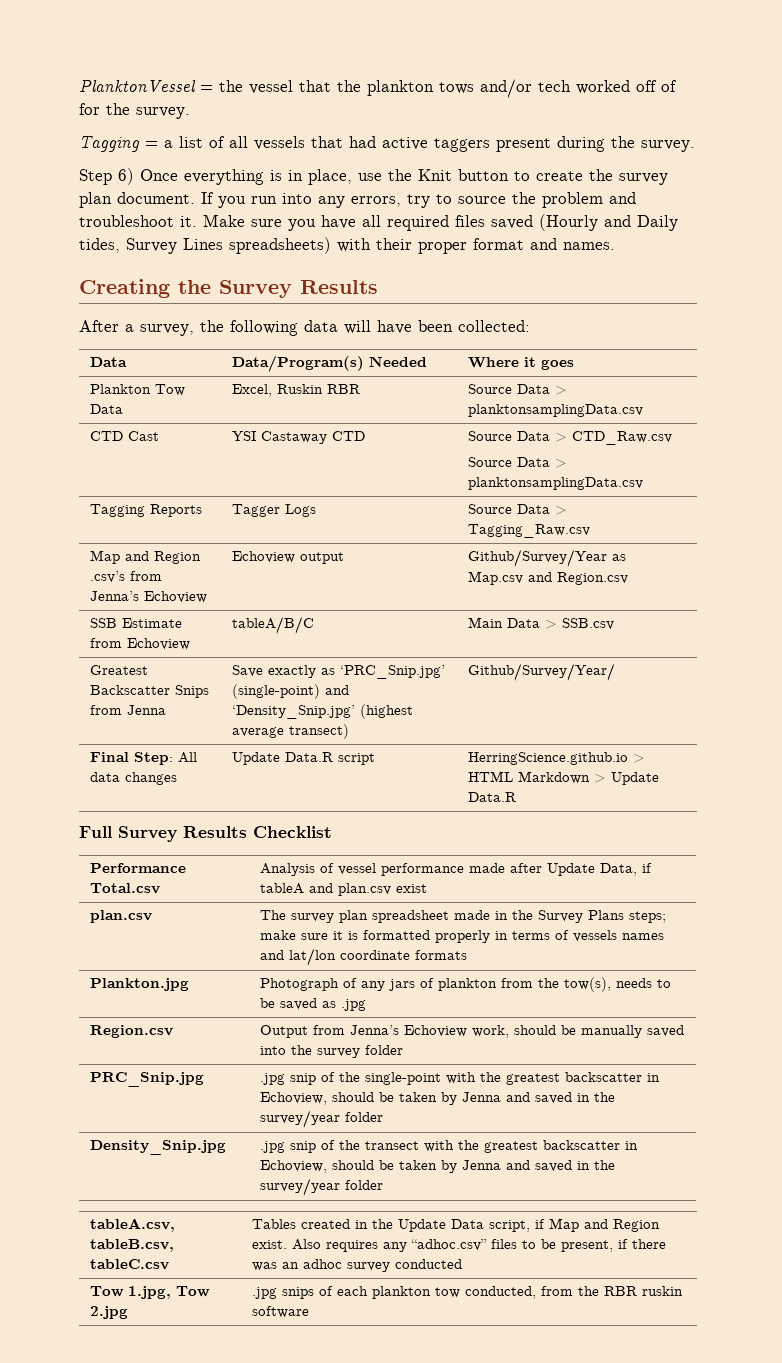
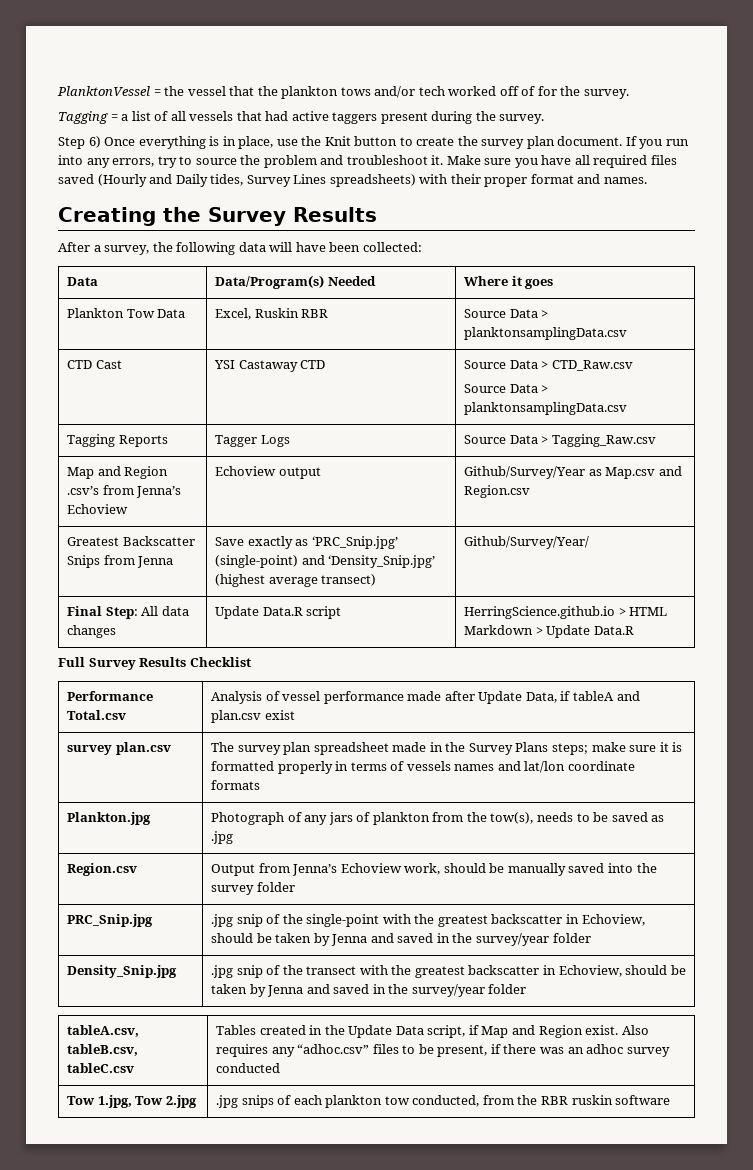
- SSB Estimate from Echoview | tableA/B/C | Main Data > SSB.csv
- plan.csv | The survey plan spreadsheet made in the Survey Plans steps; make sure it is formatted properly in terms of vessels names and lat/lon coordinate formats
+ survey plan.csv | The survey plan spreadsheet made in the Survey Plans steps; make sure it is formatted properly in terms of vessels names and lat/lon coordinate formats

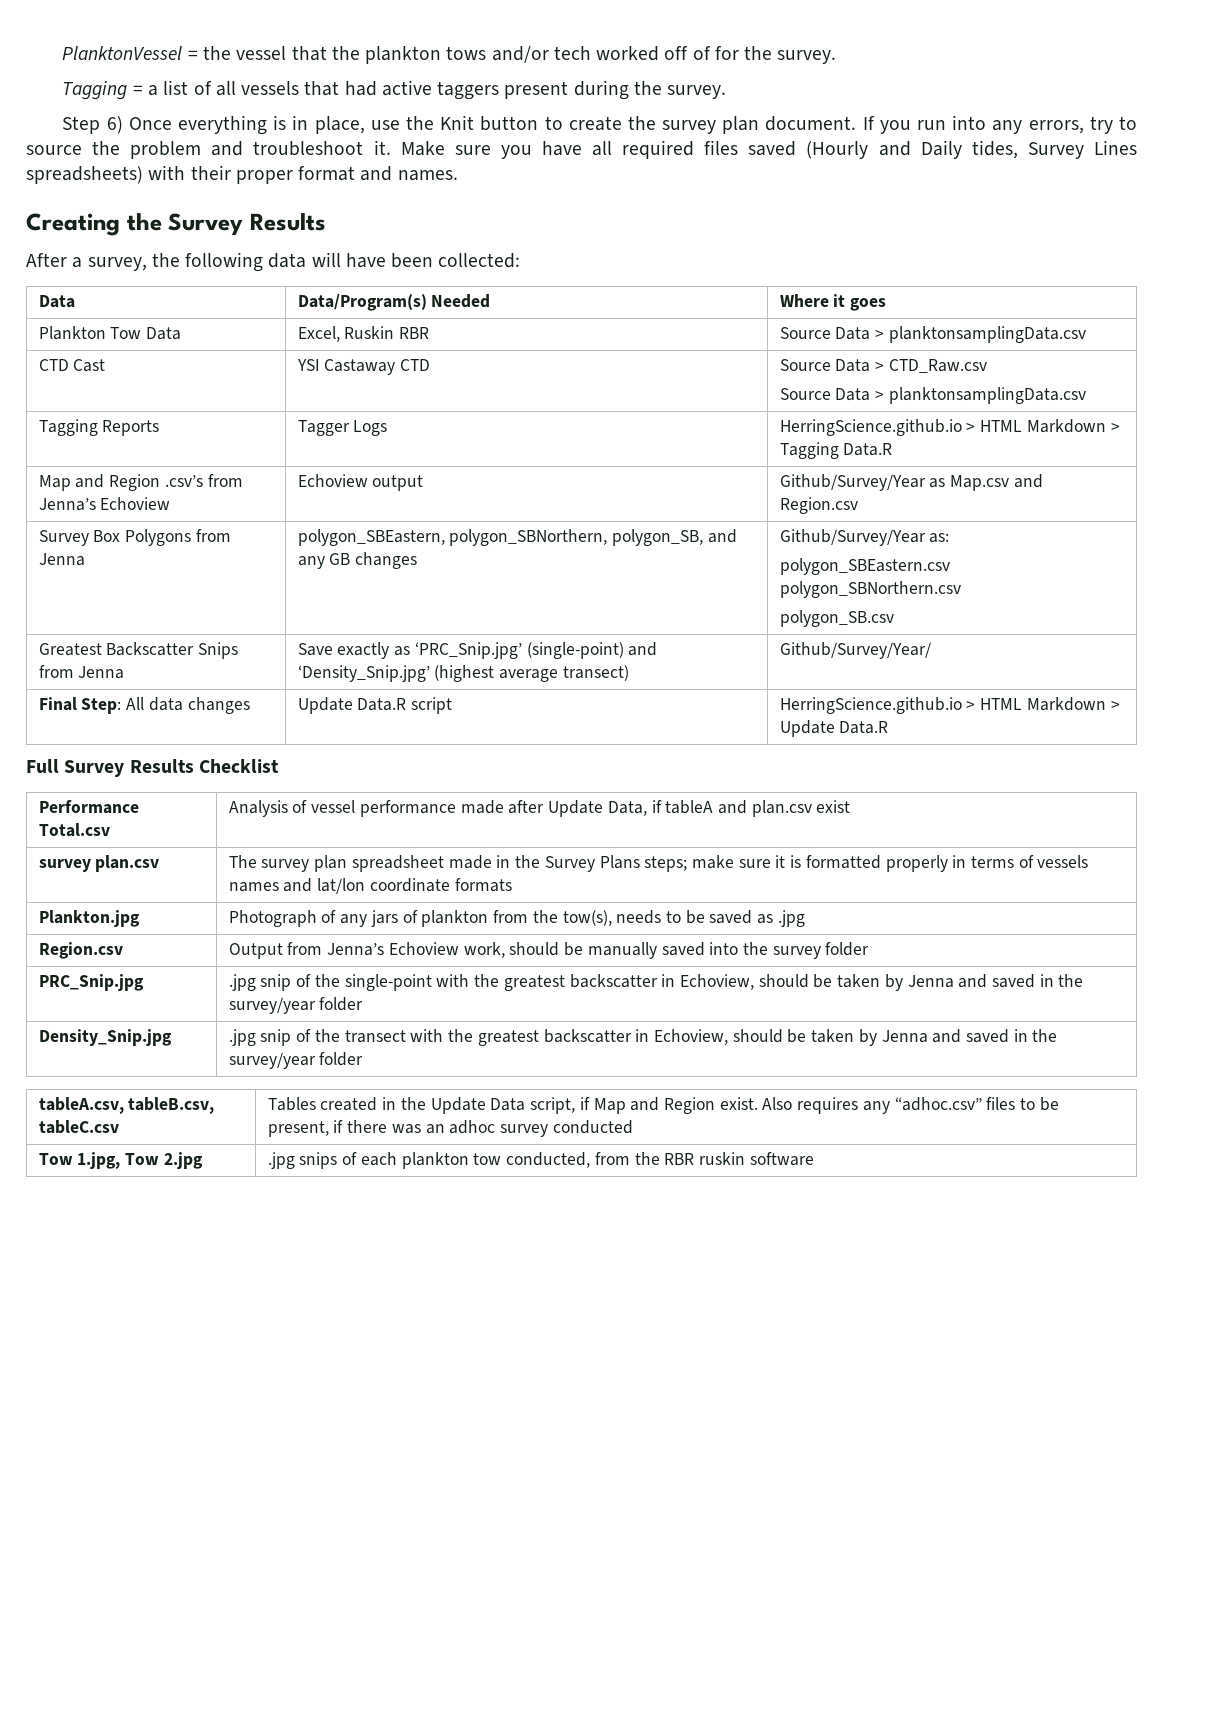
- Tagging Reports | Tagger Logs | Source Data > Tagging_Raw.csv
+ Tagging Reports | Tagger Logs | HerringScience.github.io > HTML Markdown > Tagging Data.R
+ Survey Box Polygons from Jenna | polygon_SBEastern, polygon_SBNorthern, polygon_SB, and any GB changes | Github/Survey/Year as:
+ polygon_SBEastern.csv polygon_SBNorthern.csv
+ polygon_SB.csv

